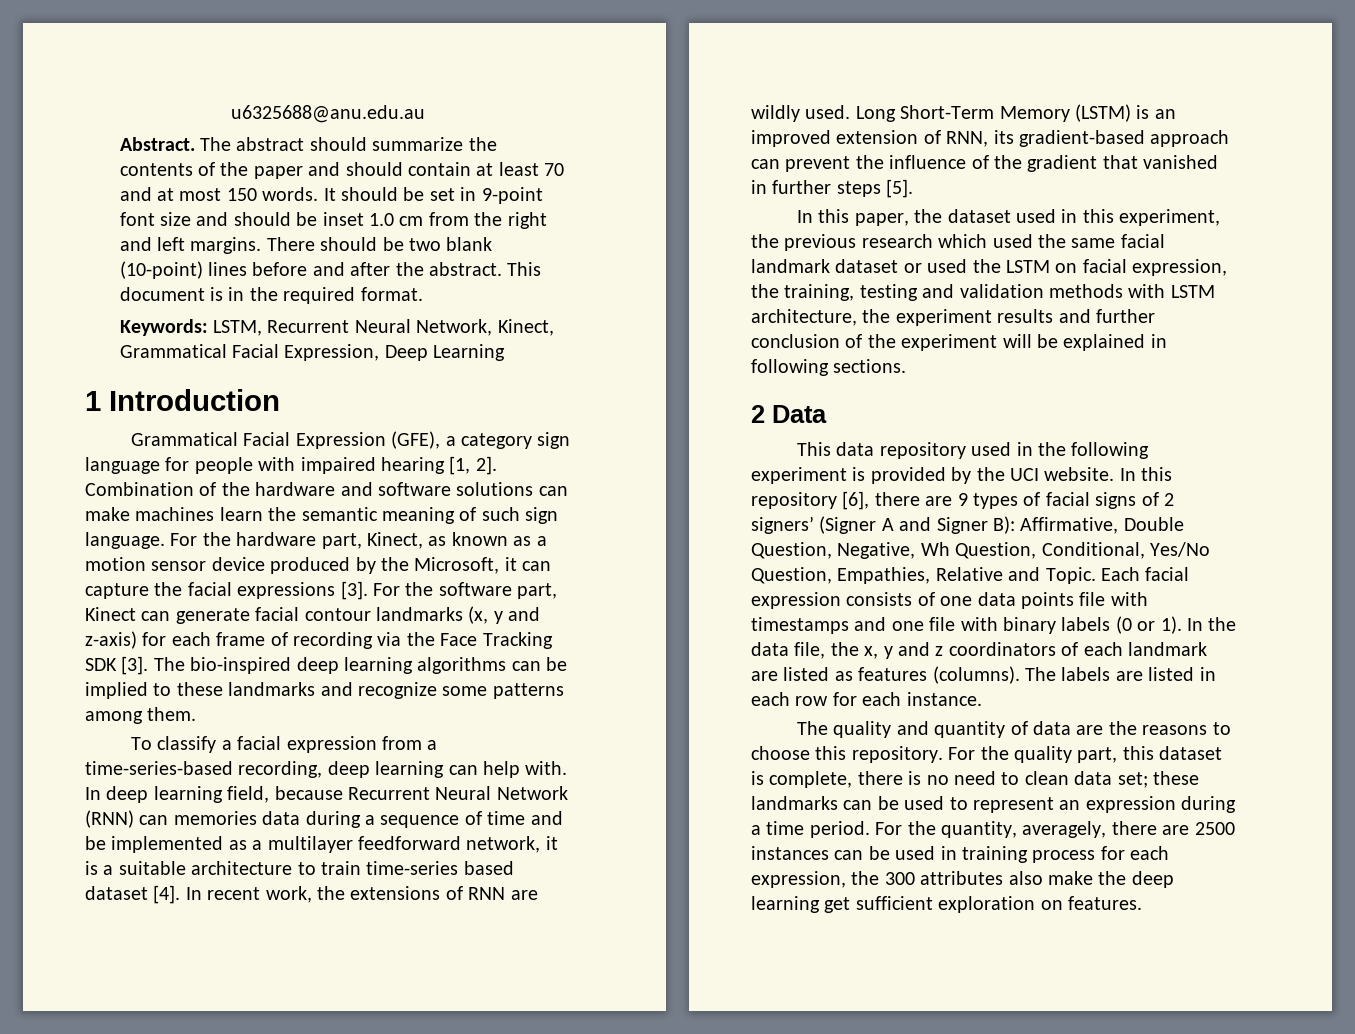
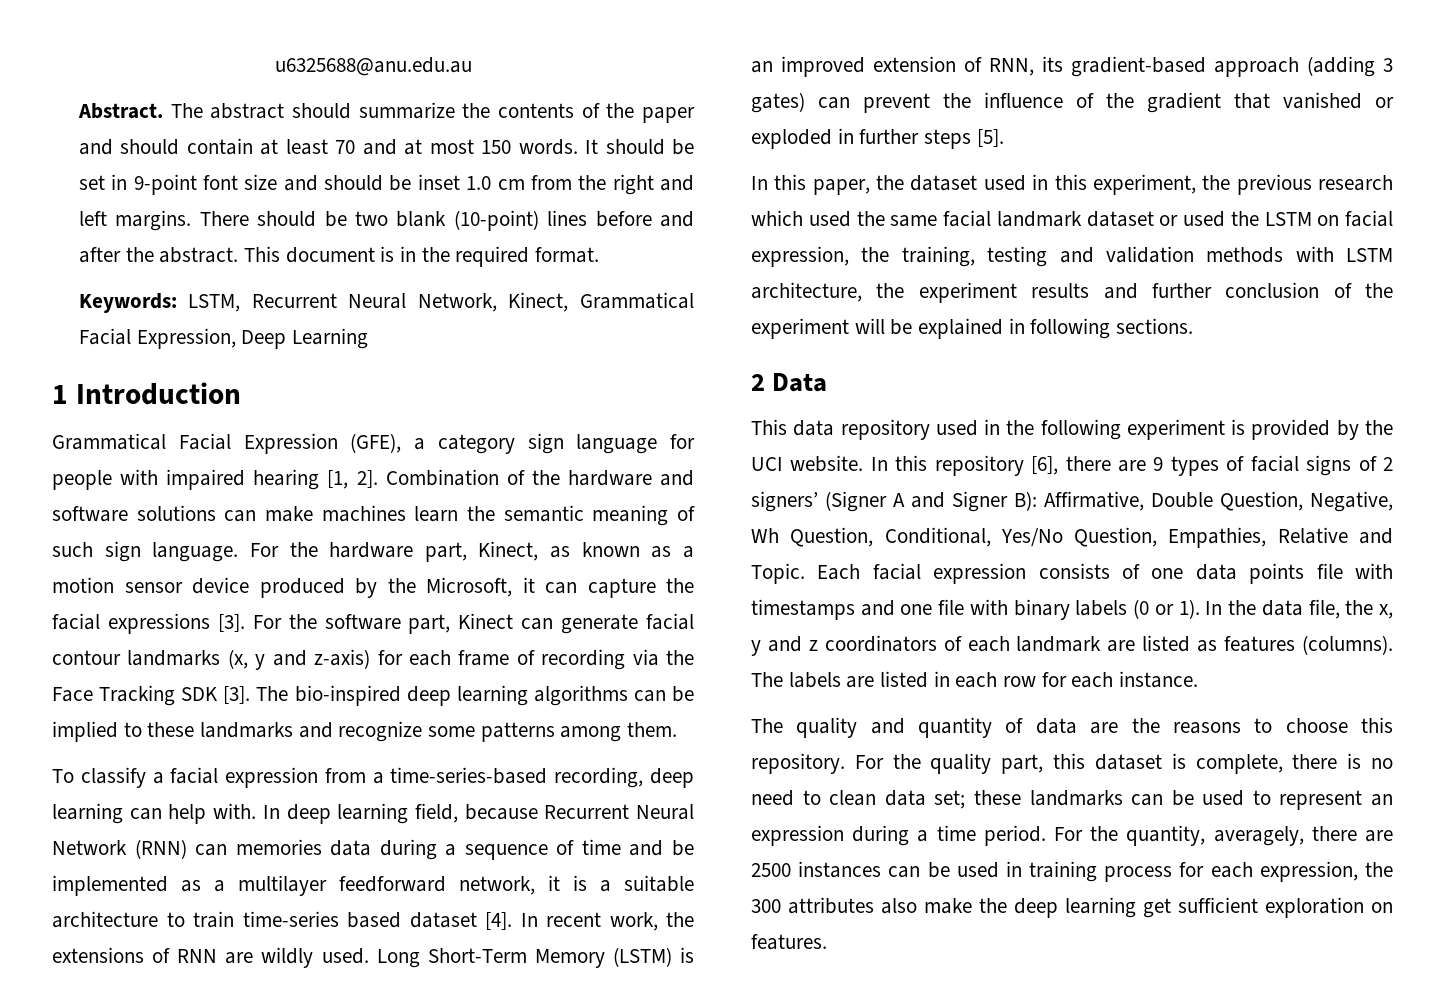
- Long Short-Term Memory (LSTM) is an improved extension of RNN, its gradient-based approach can prevent the influence of the gradient that vanished in further steps [5].
+ Long Short-Term Memory (LSTM) is an improved extension of RNN, its gradient-based approach (adding 3 gates) can prevent the influence of the gradient that vanished or exploded in further steps [5].

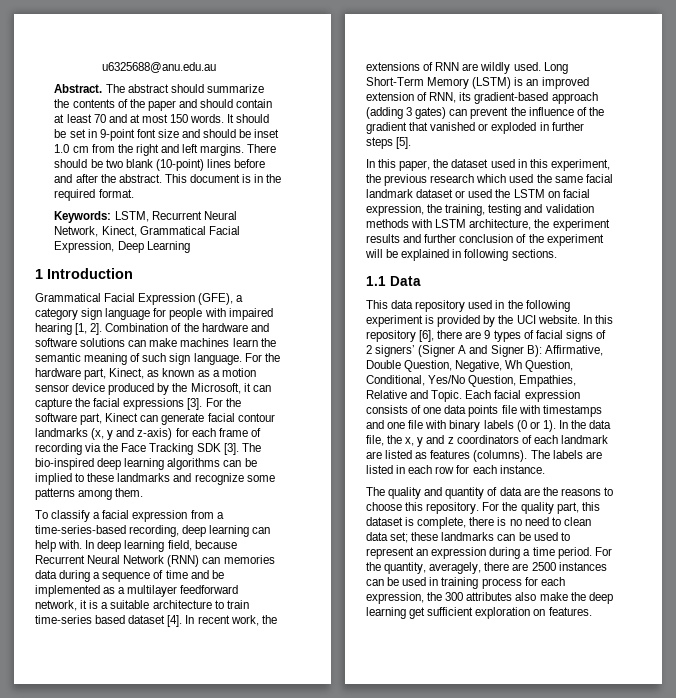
- 2 Data
+ 1.1 Data

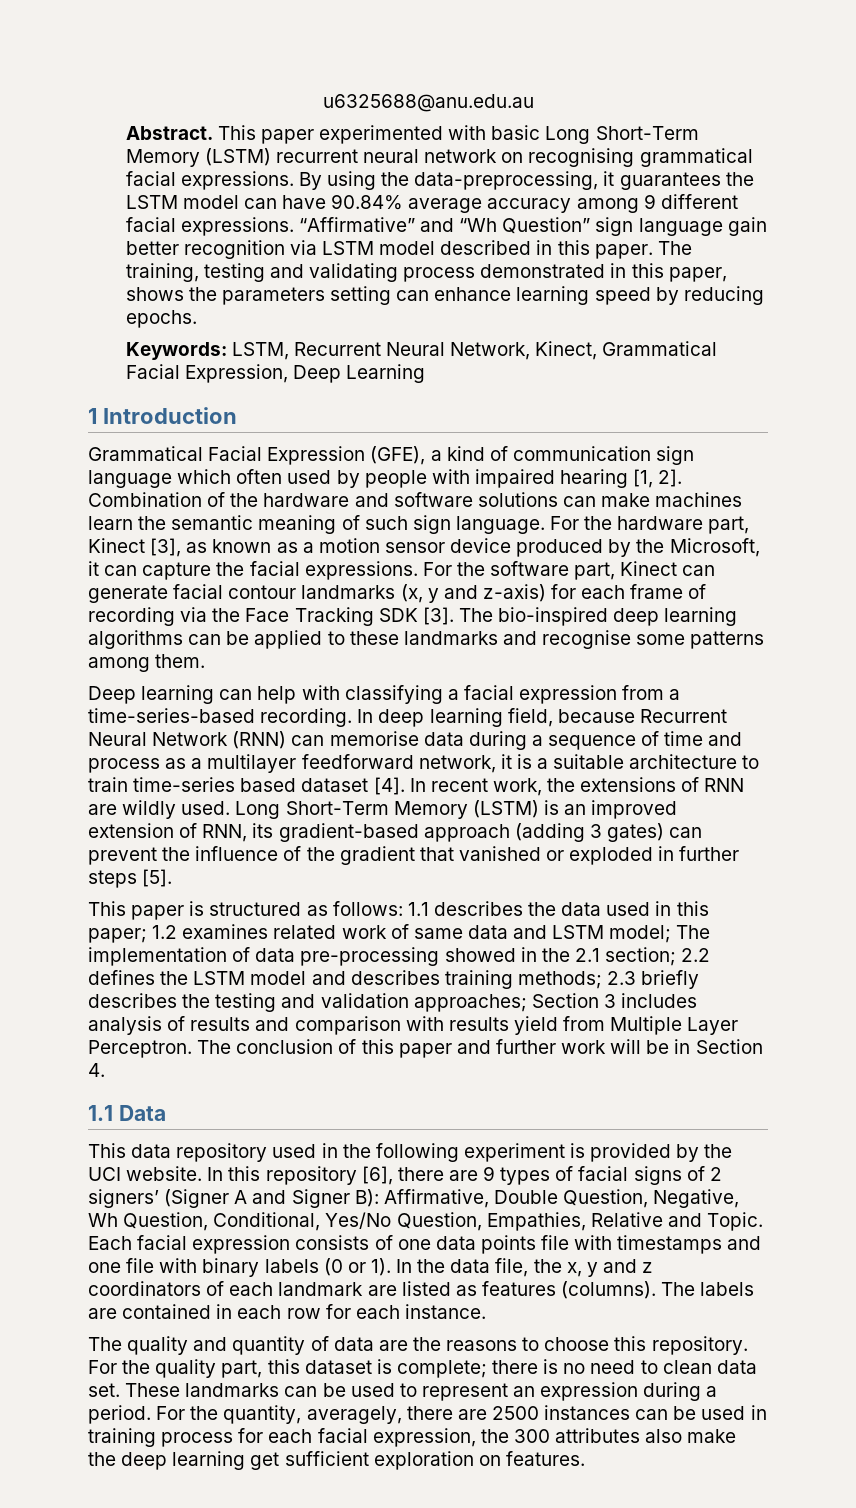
- The abstract should summarize the contents of the paper and should contain at least 70 and at most 150 words. It should be set in 9-point font size and should be inset 1.0 cm from the right and left margins. There should be two blank (10-point) lines before and after the abstract. This document is in the required format.
+ This paper experimented with basic Long Short-Term Memory (LSTM) recurrent neural network on recognising grammatical facial expressions. By using the data-preprocessing, it guarantees the LSTM model can have 90.84% average accuracy among 9 different facial expressions. “Affirmative” and “Wh Question” sign language gain better recognition via LSTM model described in this paper. The training, testing and validating process demonstrated in this paper, shows the parameters setting can enhance learning speed by reducing epochs.
- Grammatical Facial Expression (GFE), a category sign language for people with impaired hearing [1, 2].
+ Grammatical Facial Expression (GFE), a kind of communication sign language which often used by people with impaired hearing [1, 2].
- For the hardware part, Kinect, as known as a motion sensor device produced by the Microsoft, it can capture the facial expressions [3].
+ For the hardware part, Kinect [3], as known as a motion sensor device produced by the Microsoft, it can capture the facial expressions.
- The bio-inspired deep learning algorithms can be implied to these landmarks and recognize some patterns among them.
+ The bio-inspired deep learning algorithms can be applied to these landmarks and recognise some patterns among them.
- To classify a facial expression from a time-series-based recording, deep learning can help with.
+ Deep learning can help with classifying a facial expression from a time-series-based recording.
- In deep learning field, because Recurrent Neural Network (RNN) can memories data during a sequence of time and be implemented as a multilayer feedforward network, it is a suitable architecture to train time-series based dataset [4].
+ In deep learning field, because Recurrent Neural Network (RNN) can memorise data during a sequence of time and process as a multilayer feedforward network, it is a suitable architecture to train time-series based dataset [4].
- In this paper, the dataset used in this experiment, the previous research which used the same facial landmark dataset or used the LSTM on facial expression, the training, testing and validation methods with LSTM architecture, the experiment results and further conclusion of the experiment will be explained in following sections.
+ This paper is structured as follows: 1.1 describes the data used in this paper; 1.2 examines related work of same data and LSTM model; The implementation of data pre-processing showed in the 2.1 section; 2.2 defines the LSTM model and describes training methods; 2.3 briefly describes the testing and validation approaches; Section 3 includes analysis of results and comparison with results yield from Multiple Layer Perceptron. The conclusion of this paper and further work will be in Section 4.
- The labels are listed in each row for each instance.
+ The labels are contained in each row for each instance.
- For the quality part, this dataset is complete, there is no need to clean data set; these landmarks can be used to represent an expression during a time period.
+ For the quality part, this dataset is complete; there is no need to clean data set. These landmarks can be used to represent an expression during a period.
- For the quantity, averagely, there are 2500 instances can be used in training process for each expression, the 300 attributes also make the deep learning get sufficient exploration on features.
+ For the quantity, averagely, there are 2500 instances can be used in training process for each facial expression, the 300 attributes also make the deep learning get sufficient exploration on features.

